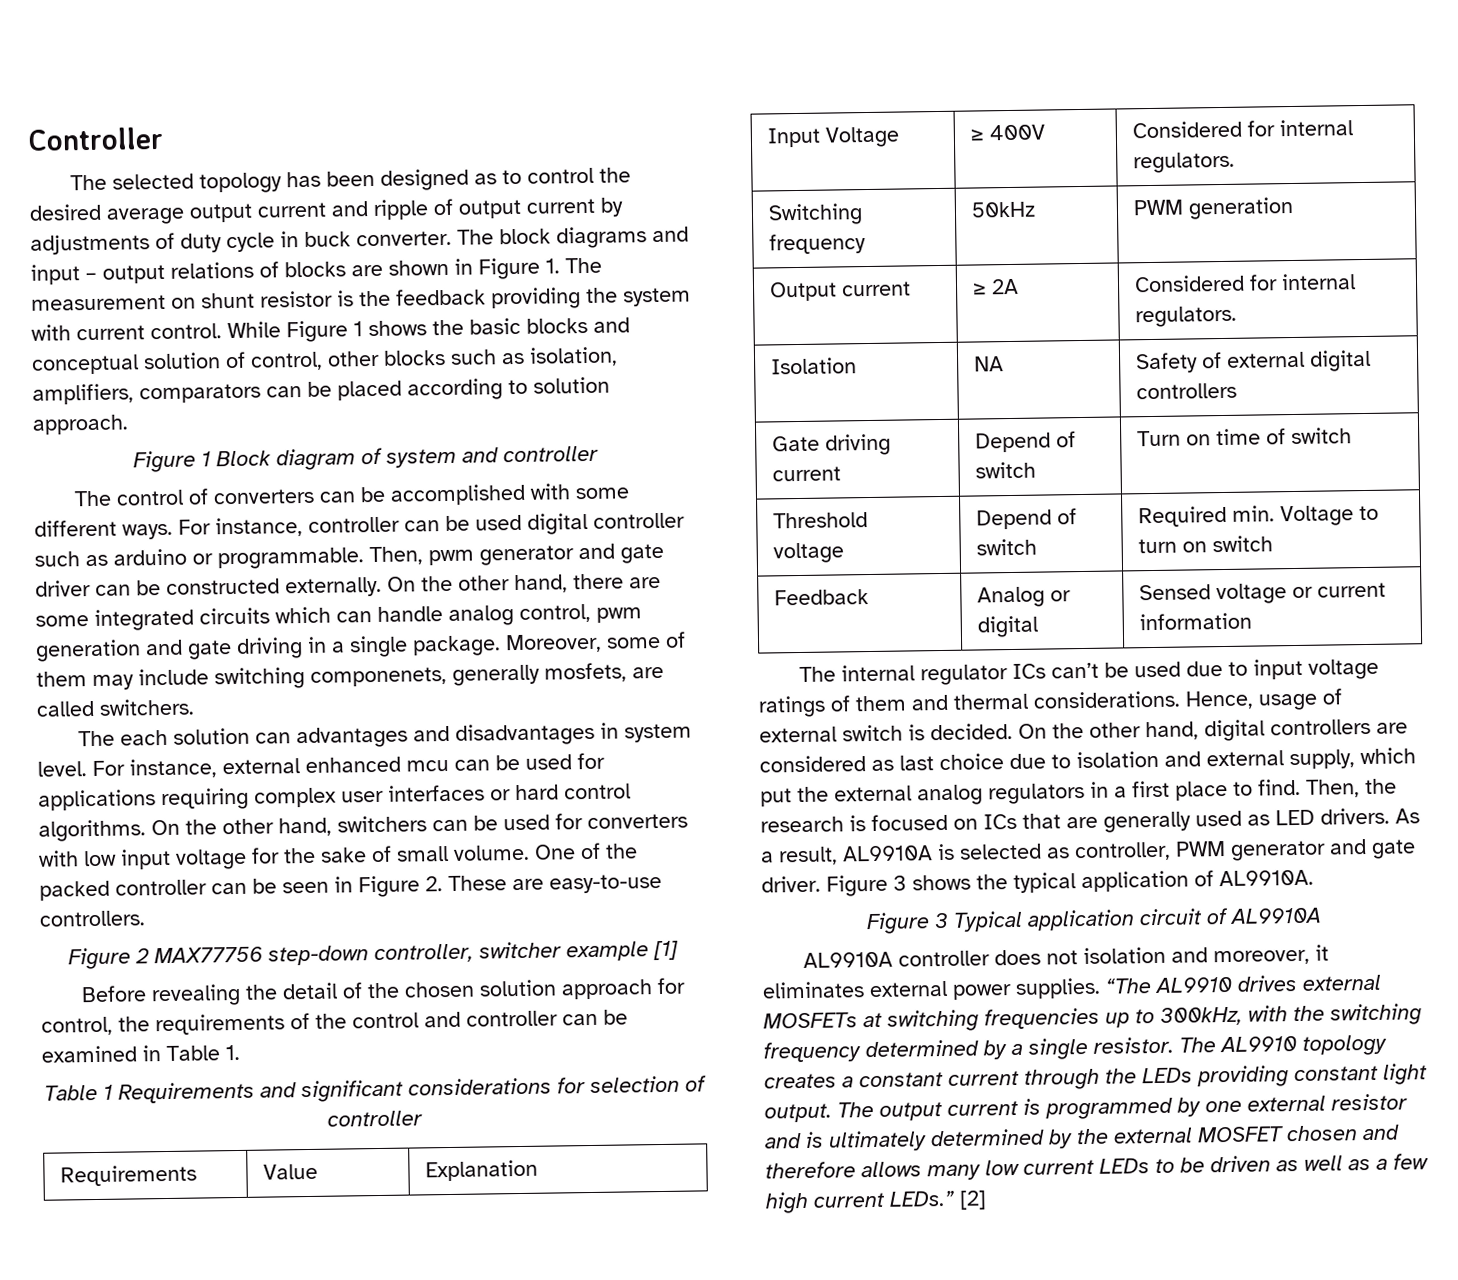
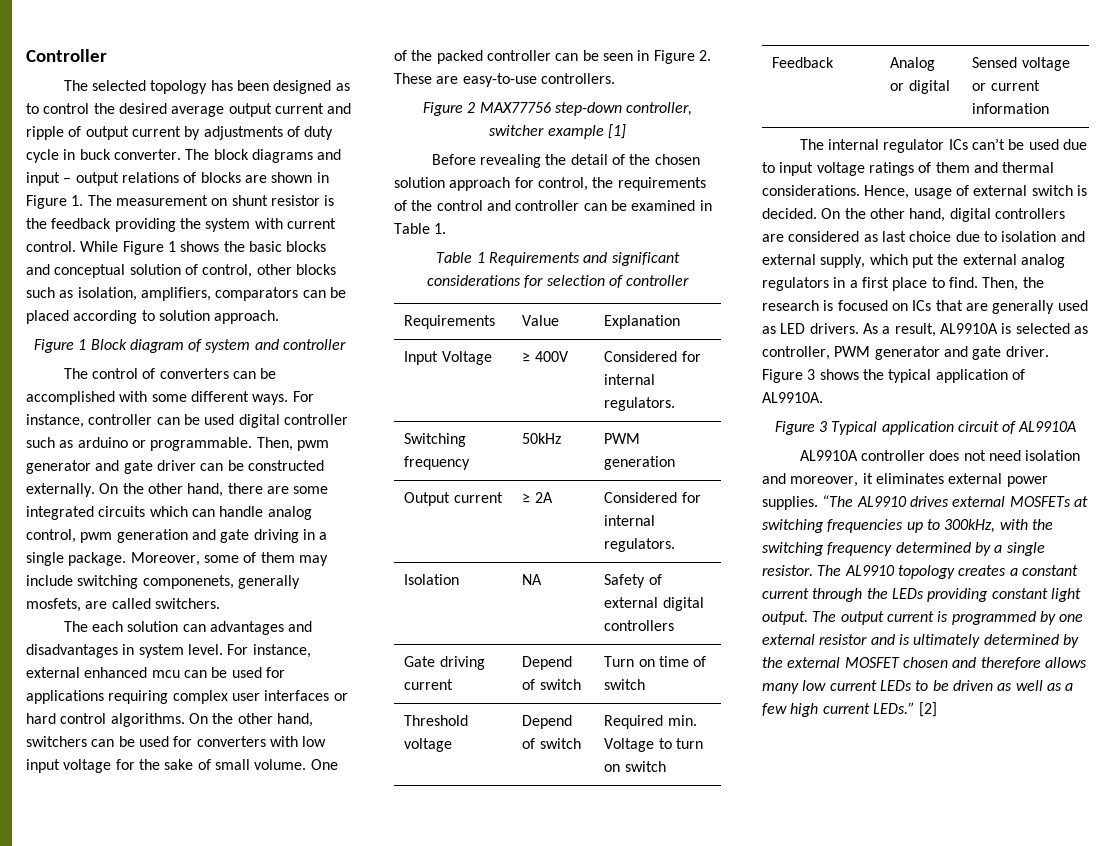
- AL9910A controller does not isolation and moreover, it eliminates external power supplies.
+ AL9910A controller does not need isolation and moreover, it eliminates external power supplies.

